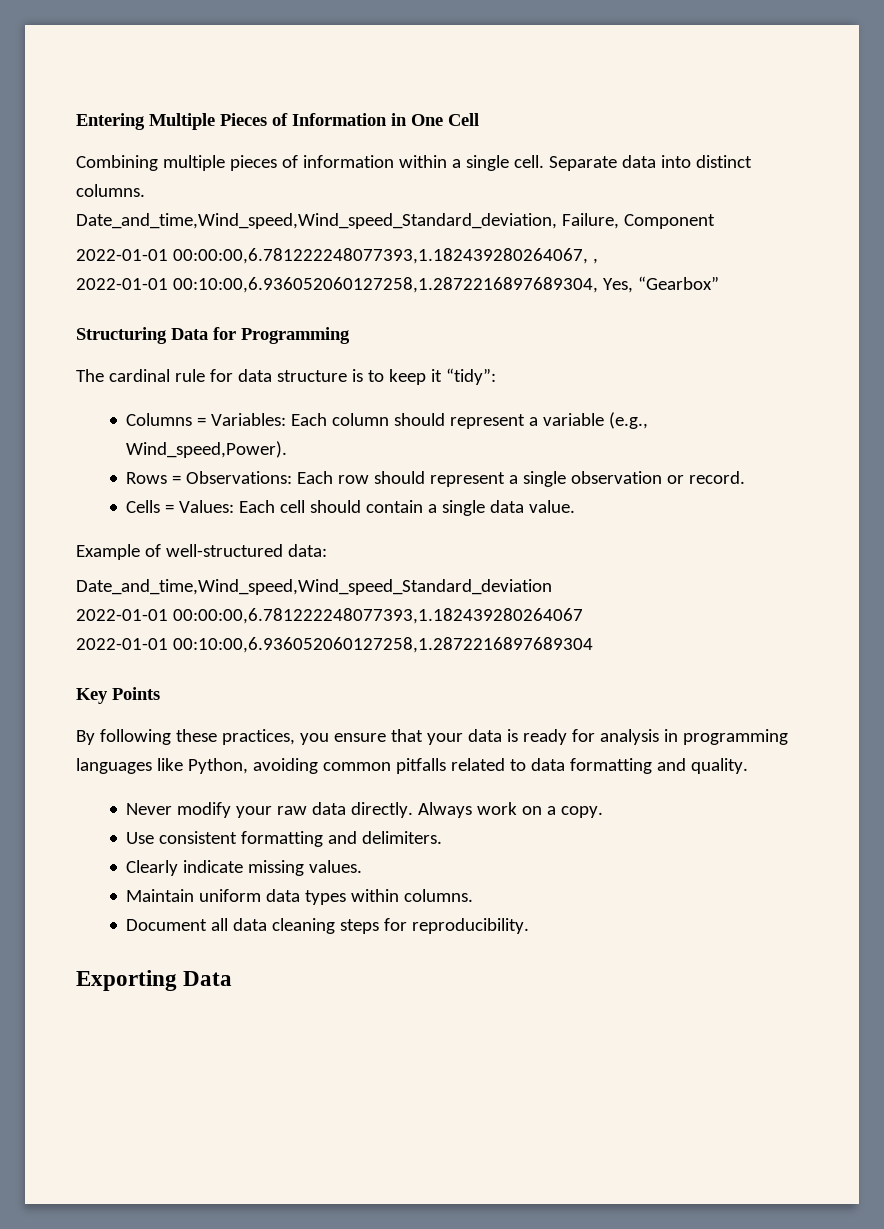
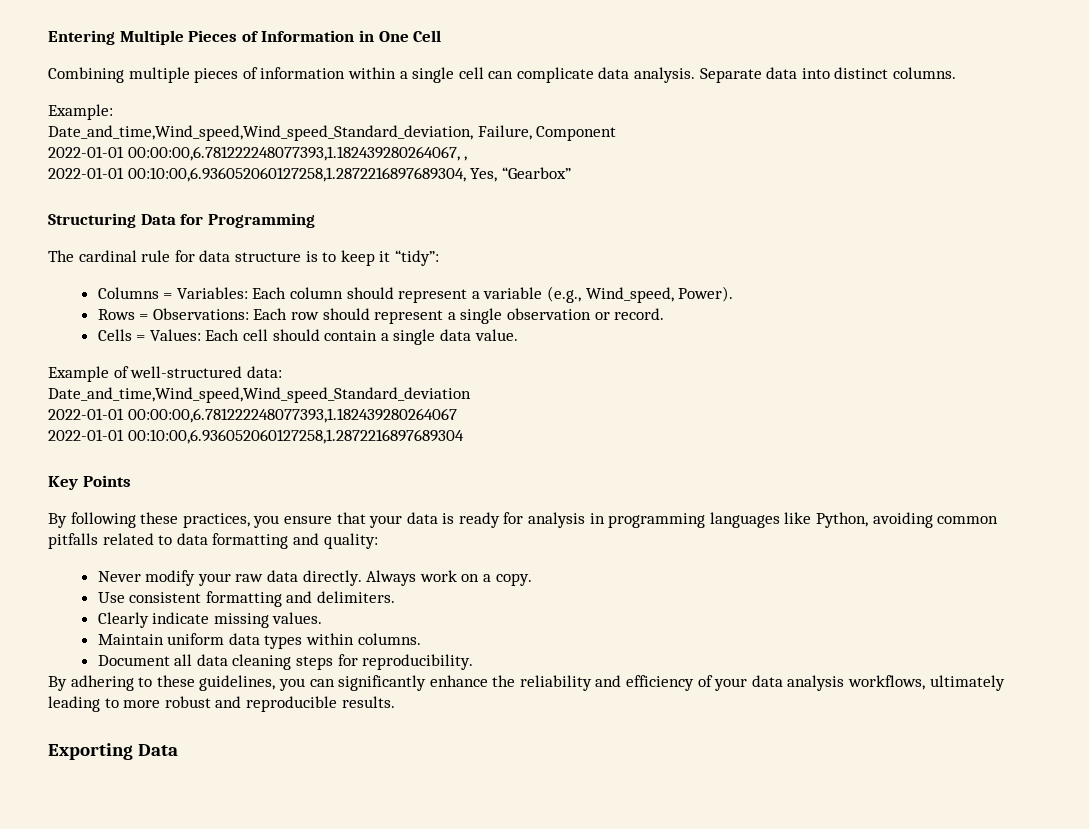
- Combining multiple pieces of information within a single cell.
+ Combining multiple pieces of information within a single cell can complicate data analysis.
+ Example:
- Columns = Variables: Each column should represent a variable (e.g., Wind_speed,Power).
+ Columns = Variables: Each column should represent a variable (e.g., Wind_speed, Power).
- By following these practices, you ensure that your data is ready for analysis in programming languages like Python, avoiding common pitfalls related to data formatting and quality.
+ By following these practices, you ensure that your data is ready for analysis in programming languages like Python, avoiding common pitfalls related to data formatting and quality:
+ By adhering to these guidelines, you can significantly enhance the reliability and efficiency of your data analysis workflows, ultimately leading to more robust and reproducible results.

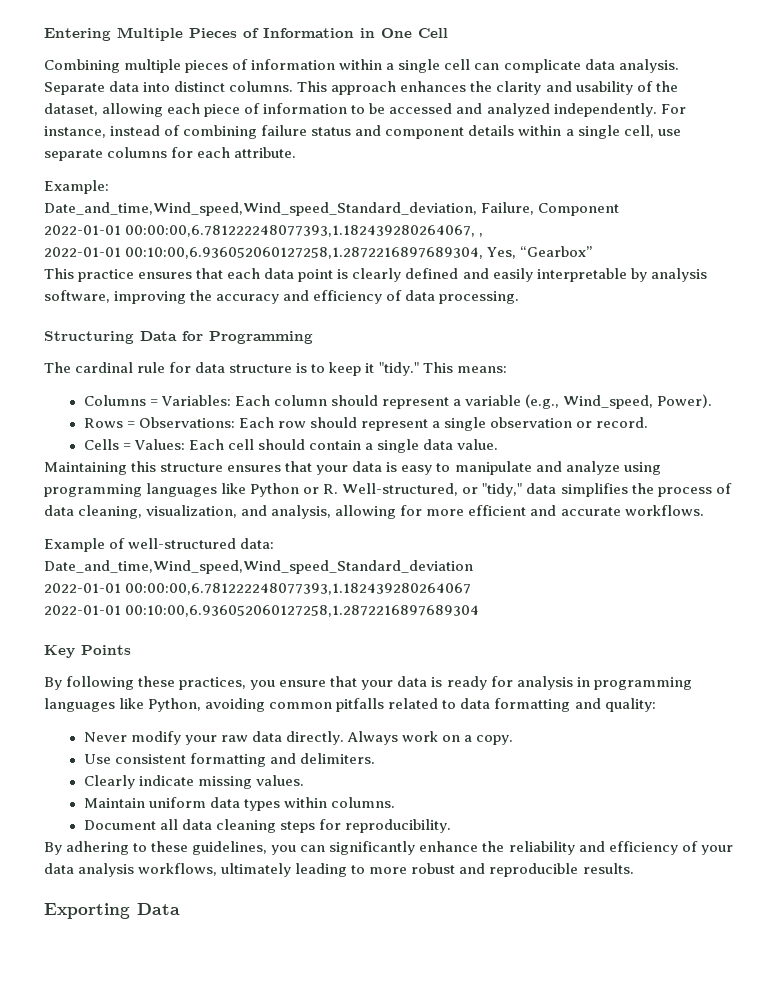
+ This approach enhances the clarity and usability of the dataset, allowing each piece of information to be accessed and analyzed independently. For instance, instead of combining failure status and component details within a single cell, use separate columns for each attribute.
+ This practice ensures that each data point is clearly defined and easily interpretable by analysis software, improving the accuracy and efficiency of data processing.
- The cardinal rule for data structure is to keep it “tidy”:
+ The cardinal rule for data structure is to keep it "tidy." This means:
+ Maintaining this structure ensures that your data is easy to manipulate and analyze using programming languages like Python or R. Well-structured, or "tidy," data simplifies the process of data cleaning, visualization, and analysis, allowing for more efficient and accurate workflows.

